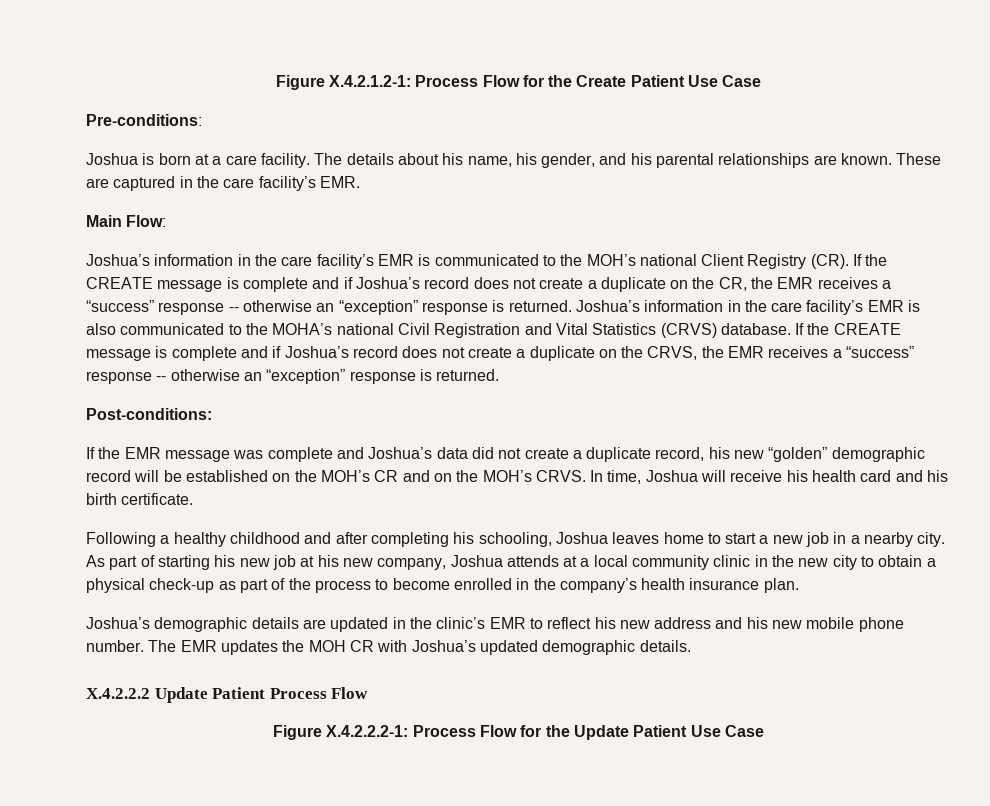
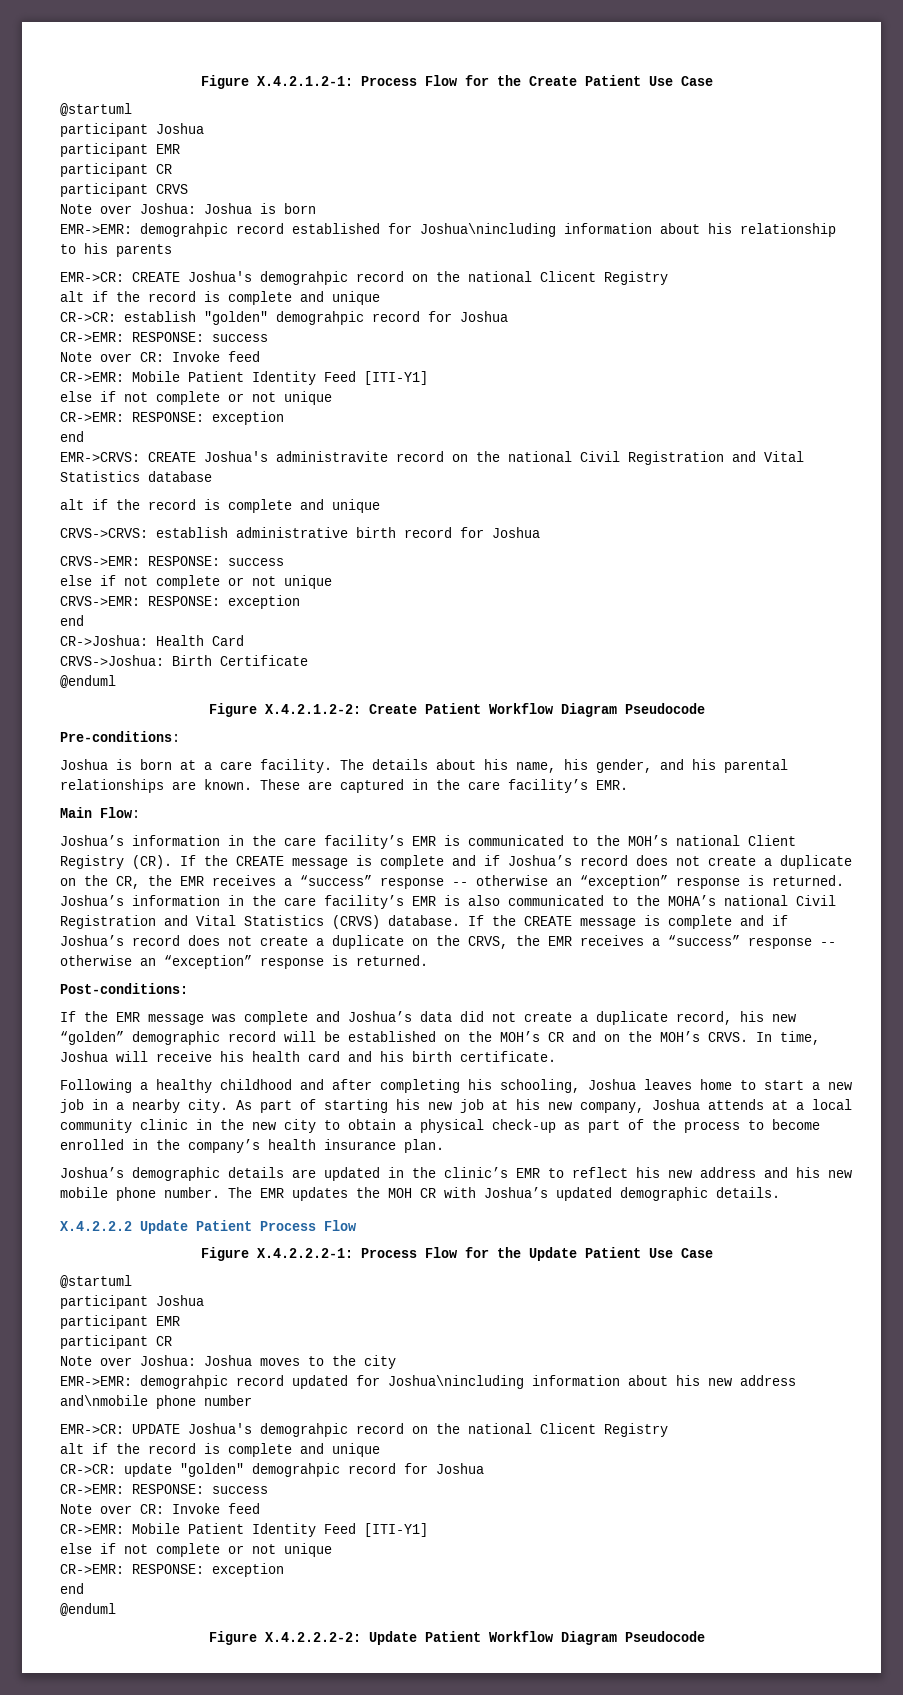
  Figure X.4.2.1.2-1: Process Flow for the Create Patient Use Case
+ @startuml
+ participant Joshua
+ participant EMR
+ participant CR
+ participant CRVS
+ Note over Joshua: Joshua is born
+ EMR->EMR: demograhpic record established for Joshua\nincluding information about his relationship to his parents
+ EMR->CR: CREATE Joshua's demograhpic record on the national Clicent Registry
+ alt if the record is complete and unique
+ CR->CR: establish "golden" demograhpic record for Joshua
+ CR->EMR: RESPONSE: success
+ Note over CR: Invoke feed
+ CR->EMR: Mobile Patient Identity Feed [ITI-Y1]
+ else if not complete or not unique
+ CR->EMR: RESPONSE: exception
+ end
+ EMR->CRVS: CREATE Joshua's administravite record on the national Civil Registration and Vital Statistics database
+ alt if the record is complete and unique
+ CRVS->CRVS: establish administrative birth record for Joshua
+ CRVS->EMR: RESPONSE: success
+ else if not complete or not unique
+ CRVS->EMR: RESPONSE: exception
+ end
+ CR->Joshua: Health Card
+ CRVS->Joshua: Birth Certificate
+ @enduml
+ Figure X.4.2.1.2-2: Create Patient Workflow Diagram Pseudocode
  Figure X.4.2.2.2-1: Process Flow for the Update Patient Use Case
+ @startuml
+ participant Joshua
+ participant EMR
+ participant CR
+ Note over Joshua: Joshua moves to the city
+ EMR->EMR: demograhpic record updated for Joshua\nincluding information about his new address and\nmobile phone number
+ EMR->CR: UPDATE Joshua's demograhpic record on the national Clicent Registry
+ alt if the record is complete and unique
+ CR->CR: update "golden" demograhpic record for Joshua
+ CR->EMR: RESPONSE: success
+ Note over CR: Invoke feed
+ CR->EMR: Mobile Patient Identity Feed [ITI-Y1]
+ else if not complete or not unique
+ CR->EMR: RESPONSE: exception
+ end
+ @enduml
+ Figure X.4.2.2.2-2: Update Patient Workflow Diagram Pseudocode

